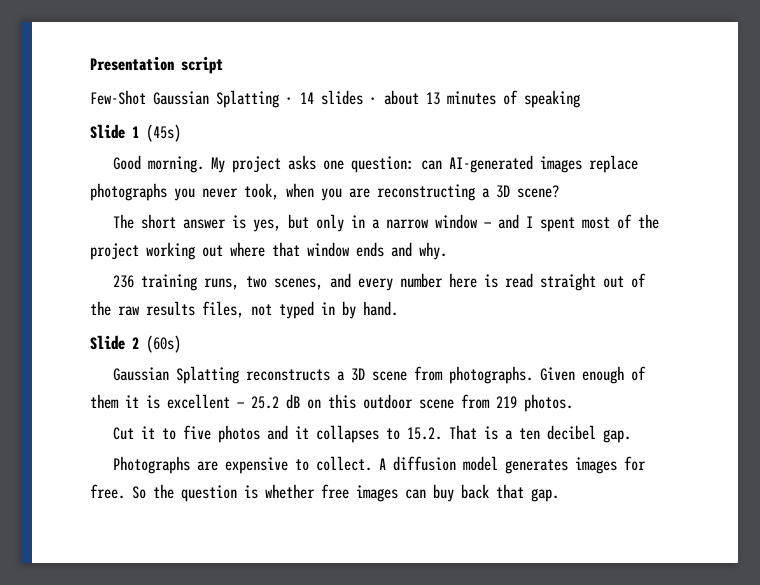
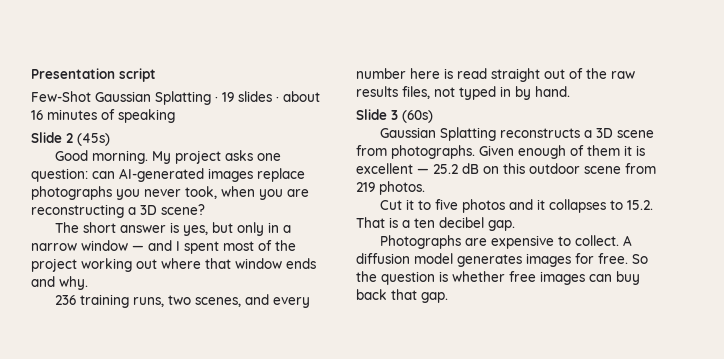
- Few-Shot Gaussian Splatting · 14 slides · about 13 minutes of speaking
+ Few-Shot Gaussian Splatting · 19 slides · about 16 minutes of speaking
- Slide 1 (45s)
+ Slide 2 (45s)
- Slide 2 (60s)
+ Slide 3 (60s)

